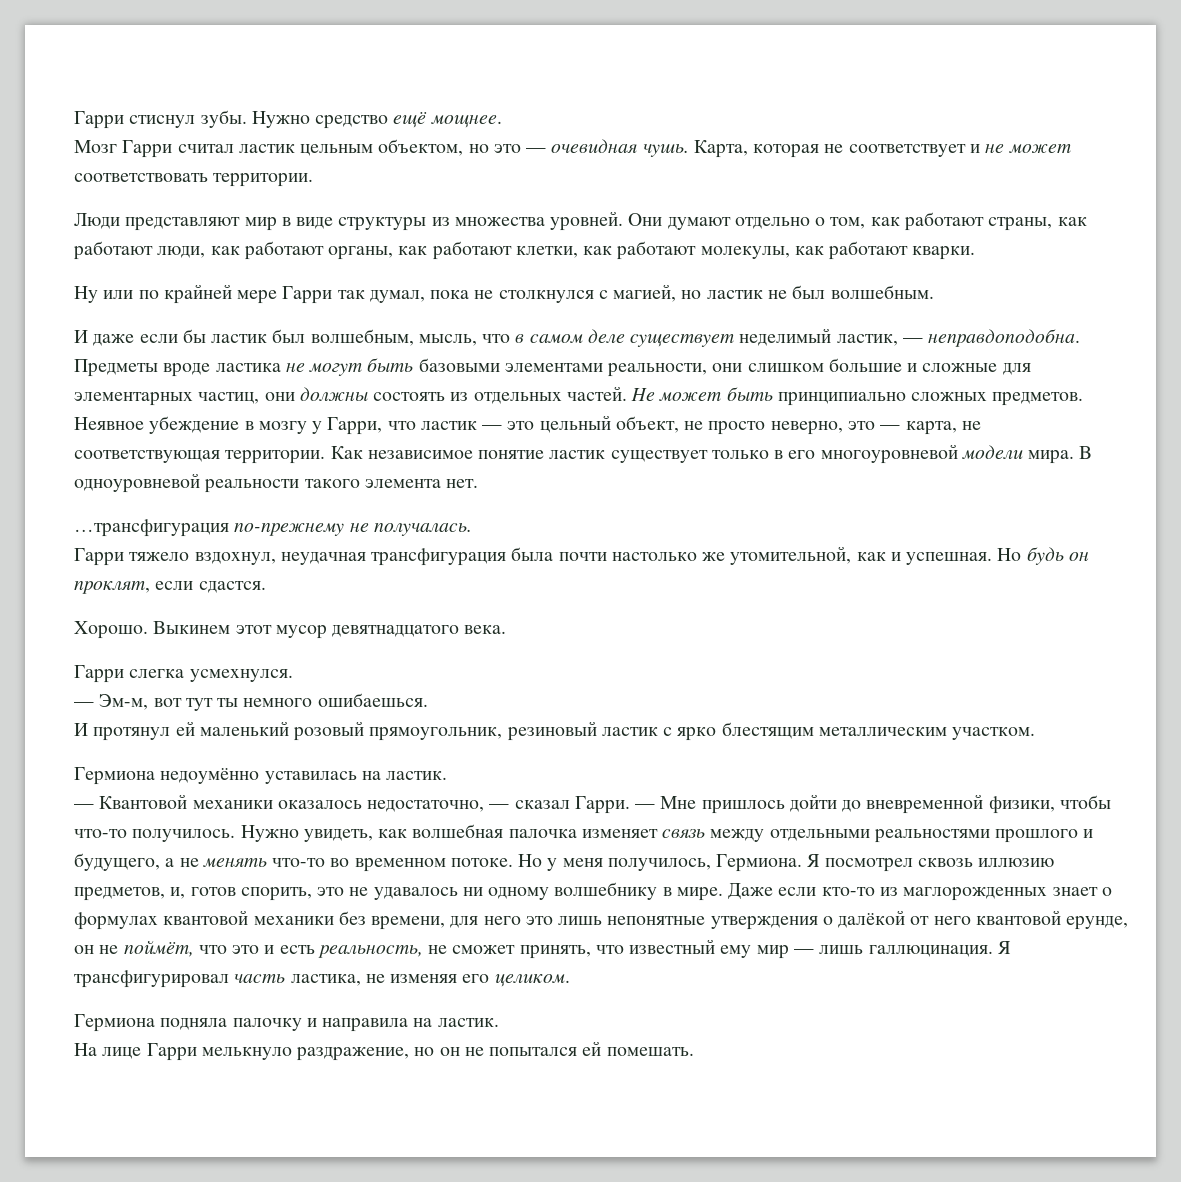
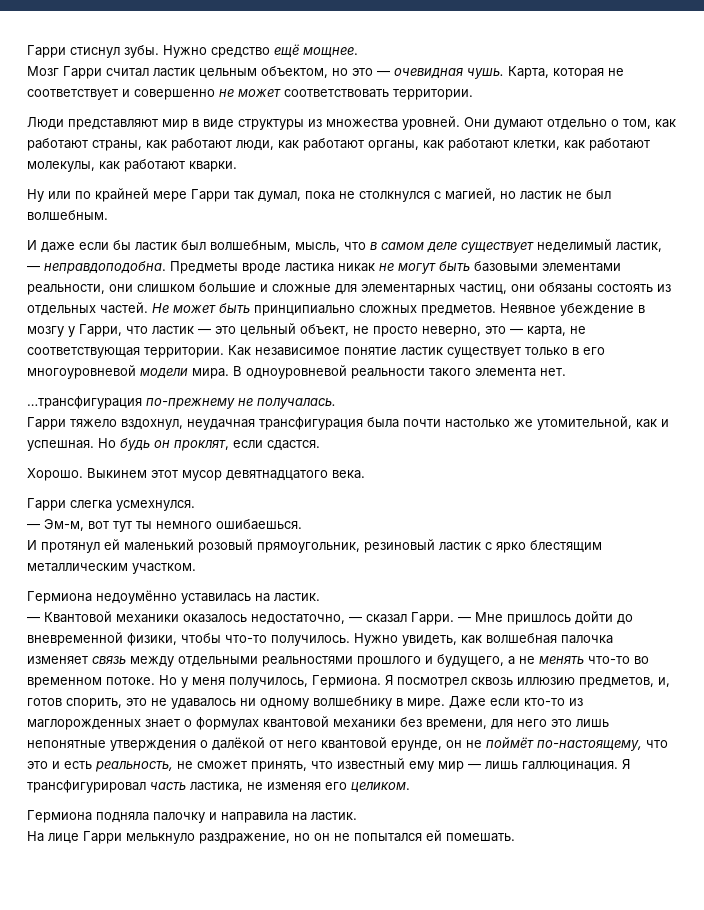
- Карта, которая не соответствует и не может соответствовать территории.
+ Карта, которая не соответствует и совершенно не может соответствовать территории.
- Предметы вроде ластика не могут быть базовыми элементами реальности, они слишком большие и сложные для элементарных частиц, они должны состоять из отдельных частей.
+ Предметы вроде ластика никак не могут быть базовыми элементами реальности, они слишком большие и сложные для элементарных частиц, они обязаны состоять из отдельных частей.
- Даже если кто-то из маглорожденных знает о формулах квантовой механики без времени, для него это лишь непонятные утверждения о далёкой от него квантовой ерунде, он не поймёт, что это и есть реальность, не сможет принять, что известный ему мир — лишь галлюцинация.
+ Даже если кто-то из маглорожденных знает о формулах квантовой механики без времени, для него это лишь непонятные утверждения о далёкой от него квантовой ерунде, он не поймёт по-настоящему, что это и есть реальность, не сможет принять, что известный ему мир — лишь галлюцинация.

